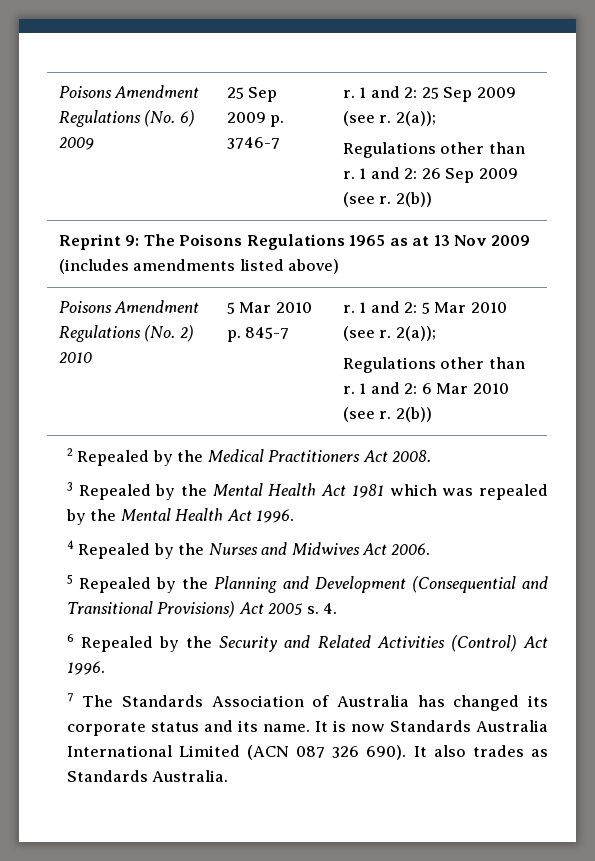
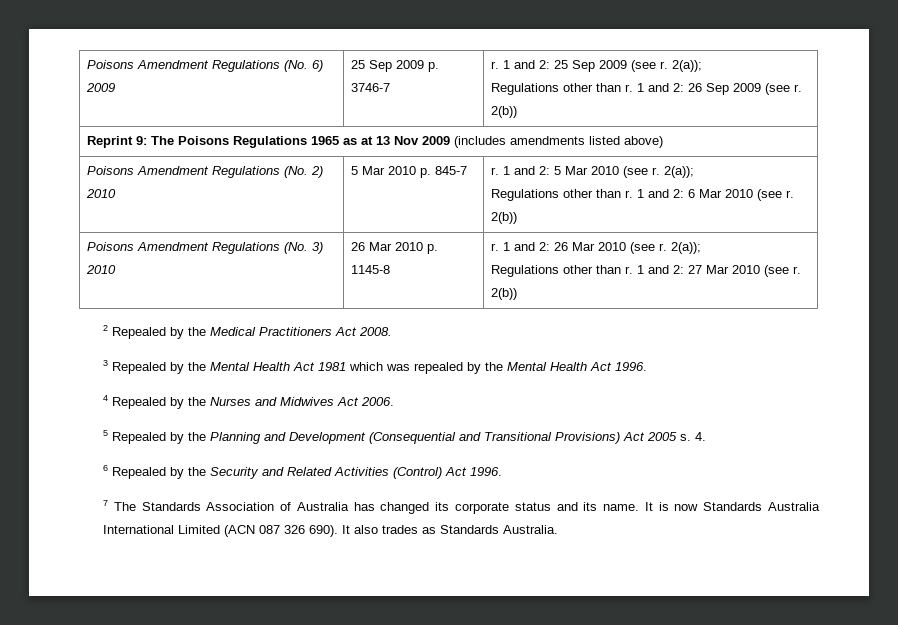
+ Poisons Amendment Regulations (No. 3) 2010 | 26 Mar 2010 p. 1145-8 | r. 1 and 2: 26 Mar 2010 (see r. 2(a));
+ Regulations other than r. 1 and 2: 27 Mar 2010 (see r. 2(b))

